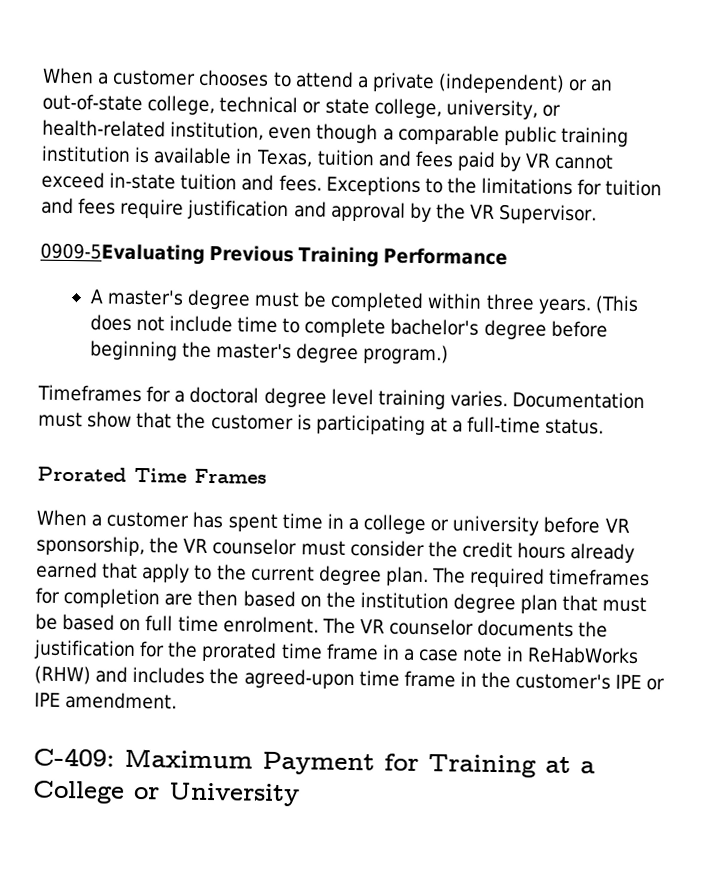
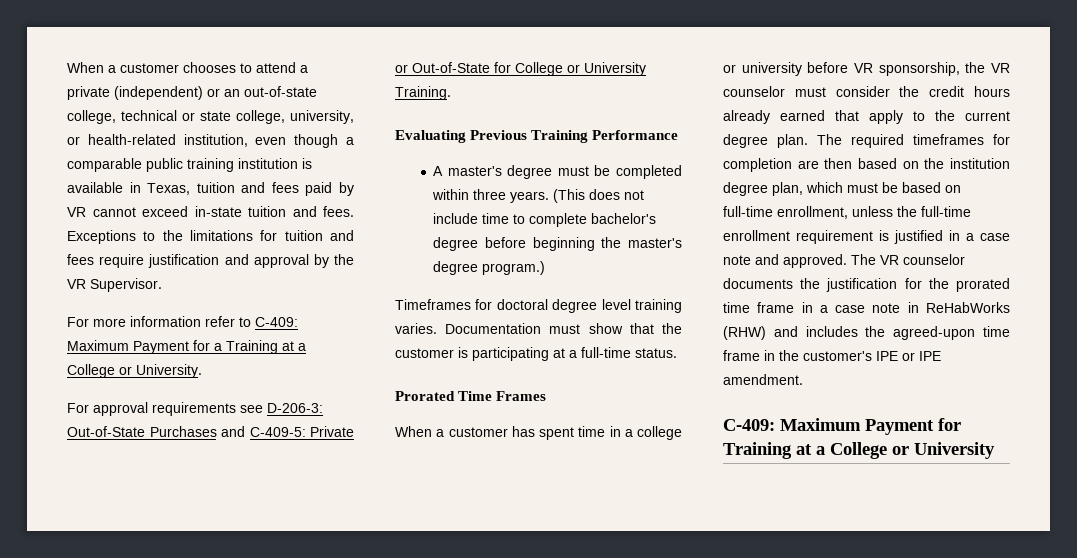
- 0909-5Evaluating Previous Training Performance
+ For more information refer to C-409: Maximum Payment for a Training at a College or University.
+ For approval requirements see D-206-3: Out-of-State Purchases and C-409-5: Private or Out-of-State for College or University Training.
+ Evaluating Previous Training Performance
- Timeframes for a doctoral degree level training varies.
+ Timeframes for doctoral degree level training varies.
- The required timeframes for completion are then based on the institution degree plan that must be based on full time enrolment.
+ The required timeframes for completion are then based on the institution degree plan, which must be based on full-time enrollment, unless the full-time enrollment requirement is justified in a case note and approved.

